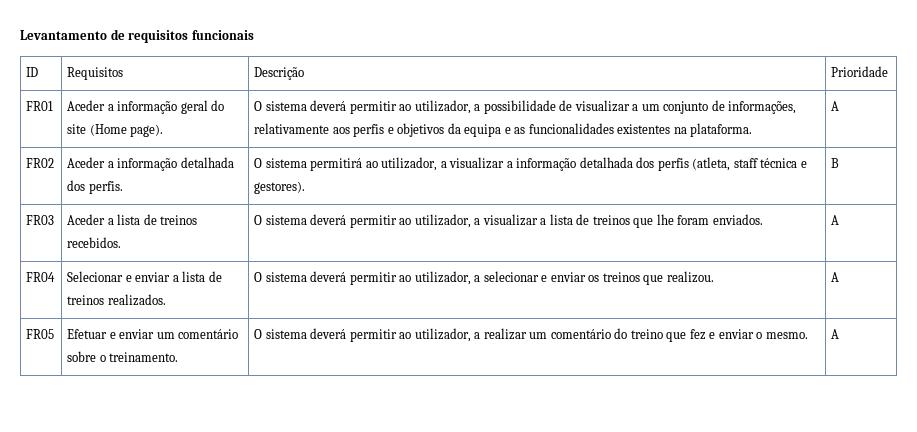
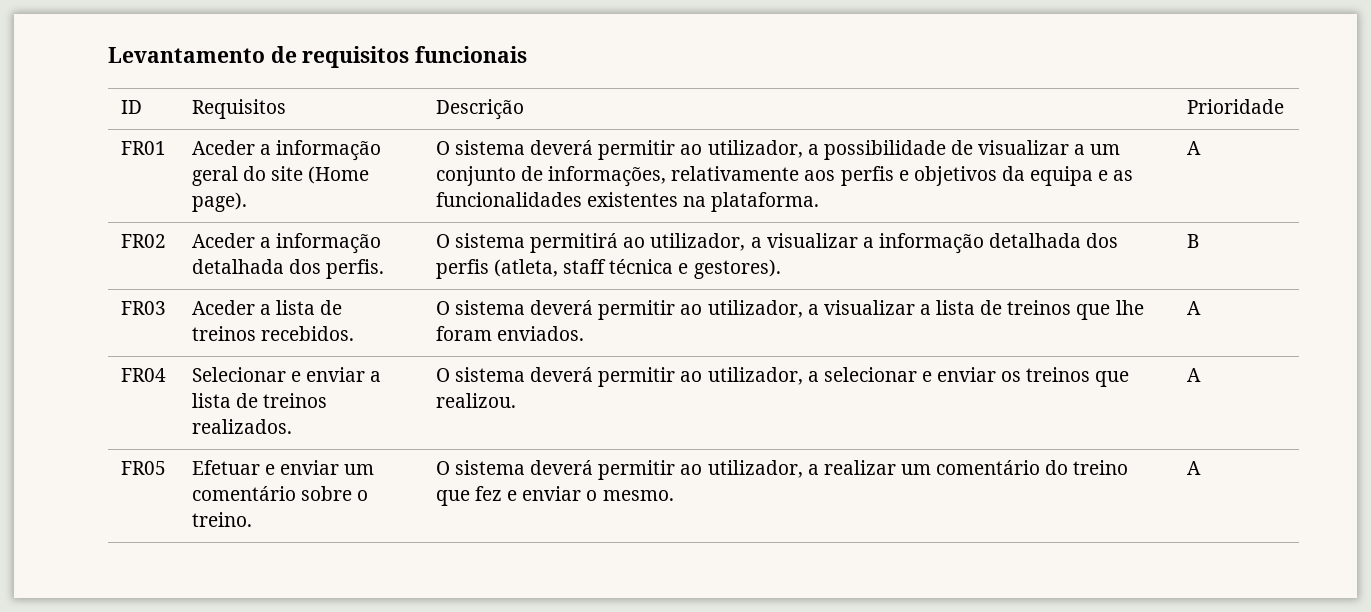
- FR05 | Efetuar e enviar um comentário sobre o treinamento. | O sistema deverá permitir ao utilizador, a realizar um comentário do treino que fez e enviar o mesmo. | A
+ FR05 | Efetuar e enviar um comentário sobre o treino. | O sistema deverá permitir ao utilizador, a realizar um comentário do treino que fez e enviar o mesmo. | A

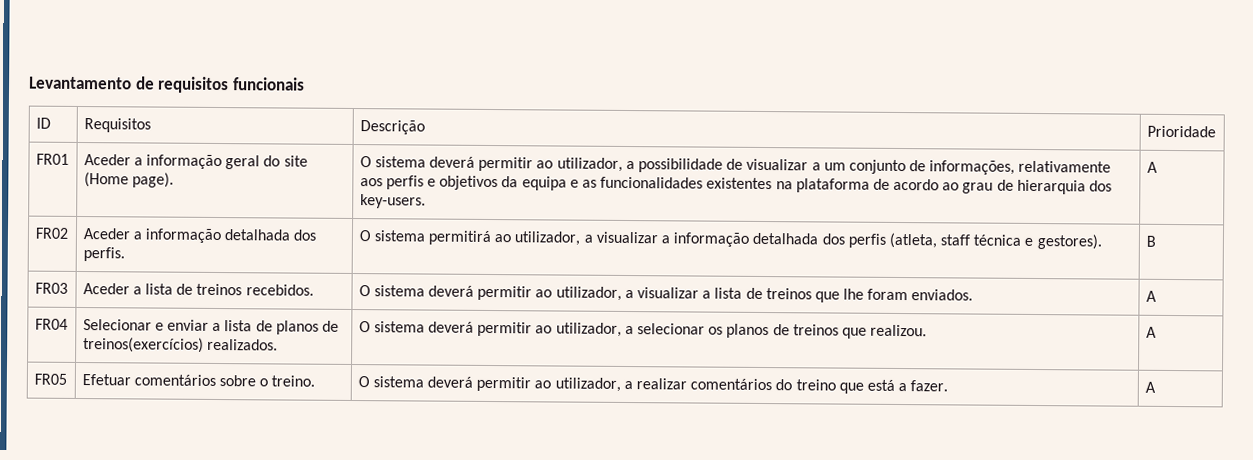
- O sistema deverá permitir ao utilizador, a possibilidade de visualizar a um conjunto de informações, relativamente aos perfis e objetivos da equipa e as funcionalidades existentes na plataforma.
+ O sistema deverá permitir ao utilizador, a possibilidade de visualizar a um conjunto de informações, relativamente aos perfis e objetivos da equipa e as funcionalidades existentes na plataforma de acordo ao grau de hierarquia dos key-users.
- FR04 | Selecionar e enviar a lista de treinos realizados. | O sistema deverá permitir ao utilizador, a selecionar e enviar os treinos que realizou. | A
+ FR04 | Selecionar e enviar a lista de planos de treinos(exercícios) realizados. | O sistema deverá permitir ao utilizador, a selecionar os planos de treinos que realizou. | A
- FR05 | Efetuar e enviar um comentário sobre o treino. | O sistema deverá permitir ao utilizador, a realizar um comentário do treino que fez e enviar o mesmo. | A
+ FR05 | Efetuar comentários sobre o treino. | O sistema deverá permitir ao utilizador, a realizar comentários do treino que está a fazer. | A

